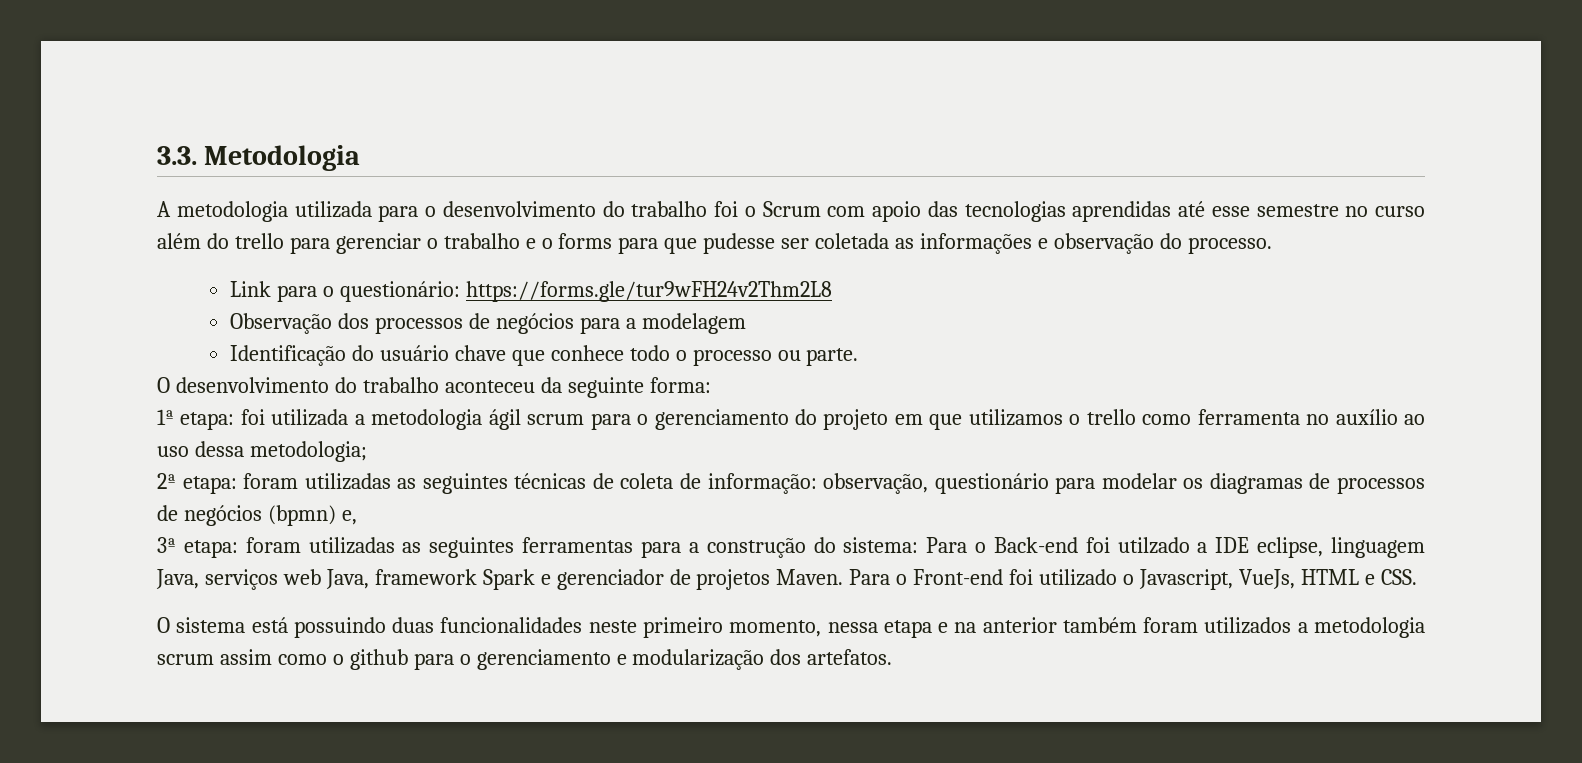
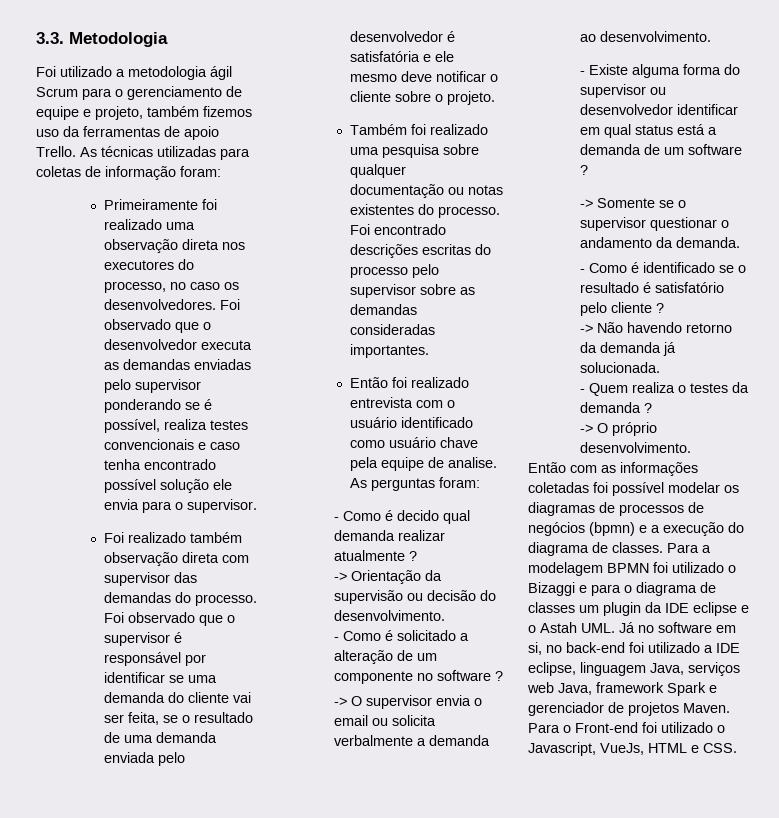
- A metodologia utilizada para o desenvolvimento do trabalho foi o Scrum com apoio das tecnologias aprendidas até esse semestre no curso além do trello para gerenciar o trabalho e o forms para que pudesse ser coletada as informações e observação do processo.
- Link para o questionário: https://forms.gle/tur9wFH24v2Thm2L8
- Observação dos processos de negócios para a modelagem
- Identificação do usuário chave que conhece todo o processo ou parte.
- O desenvolvimento do trabalho aconteceu da seguinte forma:
- 1ª etapa: foi utilizada a metodologia ágil scrum para o gerenciamento do projeto em que utilizamos o trello como ferramenta no auxílio ao uso dessa metodologia;
- 2ª etapa: foram utilizadas as seguintes técnicas de coleta de informação: observação, questionário para modelar os diagramas de processos de negócios (bpmn) e,
- 3ª etapa: foram utilizadas as seguintes ferramentas para a construção do sistema: Para o Back-end foi utilzado a IDE eclipse, linguagem Java, serviços web Java, framework Spark e gerenciador de projetos Maven.
+ Foi utilizado a metodologia ágil Scrum para o gerenciamento de equipe e projeto, também fizemos uso da ferramentas de apoio Trello. As técnicas utilizadas para coletas de informação foram:
+ Primeiramente foi realizado uma observação direta nos executores do processo, no caso os desenvolvedores. Foi observado que o desenvolvedor executa as demandas enviadas pelo supervisor ponderando se é possível, realiza testes convencionais e caso tenha encontrado possível solução ele envia para o supervisor.
+ Foi realizado também observação direta com supervisor das demandas do processo. Foi observado que o supervisor é responsável por identificar se uma demanda do cliente vai ser feita, se o resultado de uma demanda enviada pelo desenvolvedor é satisfatória e ele mesmo deve notificar o cliente sobre o projeto.
+ Também foi realizado uma pesquisa sobre qualquer documentação ou notas existentes do processo. Foi encontrado descrições escritas do processo pelo supervisor sobre as demandas consideradas importantes.
+ Então foi realizado entrevista com o usuário identificado como usuário chave pela equipe de analise. As perguntas foram:
+ - Como é decido qual demanda realizar atualmente ?
+ -> Orientação da supervisão ou decisão do desenvolvimento.
+ - Como é solicitado a alteração de um componente no software ?
+ -> O supervisor envia o email ou solicita verbalmente a demanda ao desenvolvimento.
+ - Existe alguma forma do supervisor ou desenvolvedor identificar em qual status está a demanda de um software ?
+ -> Somente se o supervisor questionar o andamento da demanda.
+ - Como é identificado se o resultado é satisfatório pelo cliente ?
+ -> Não havendo retorno da demanda já solucionada.
+ - Quem realiza o testes da demanda ?
+ -> O próprio desenvolvimento.
+ Então com as informações coletadas foi possível modelar os diagramas de processos de negócios (bpmn) e a execução do diagrama de classes. Para a modelagem BPMN foi utilizado o Bizaggi e para o diagrama de classes um plugin da IDE eclipse e o Astah UML. Já no software em si, no back-end foi utilizado a IDE eclipse, linguagem Java, serviços web Java, framework Spark e gerenciador de projetos Maven.
- O sistema está possuindo duas funcionalidades neste primeiro momento, nessa etapa e na anterior também foram utilizados a metodologia scrum assim como o github para o gerenciamento e modularização dos artefatos.

